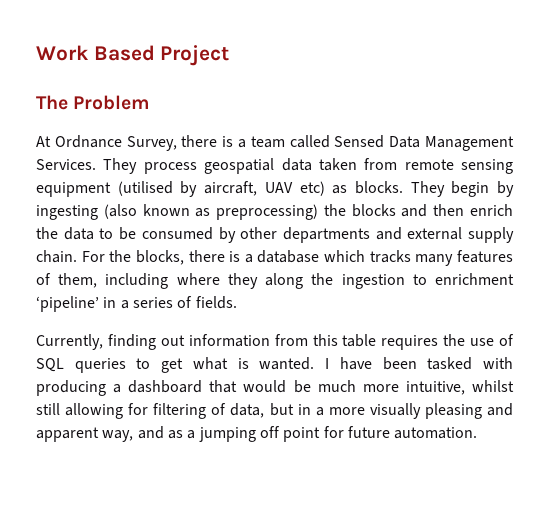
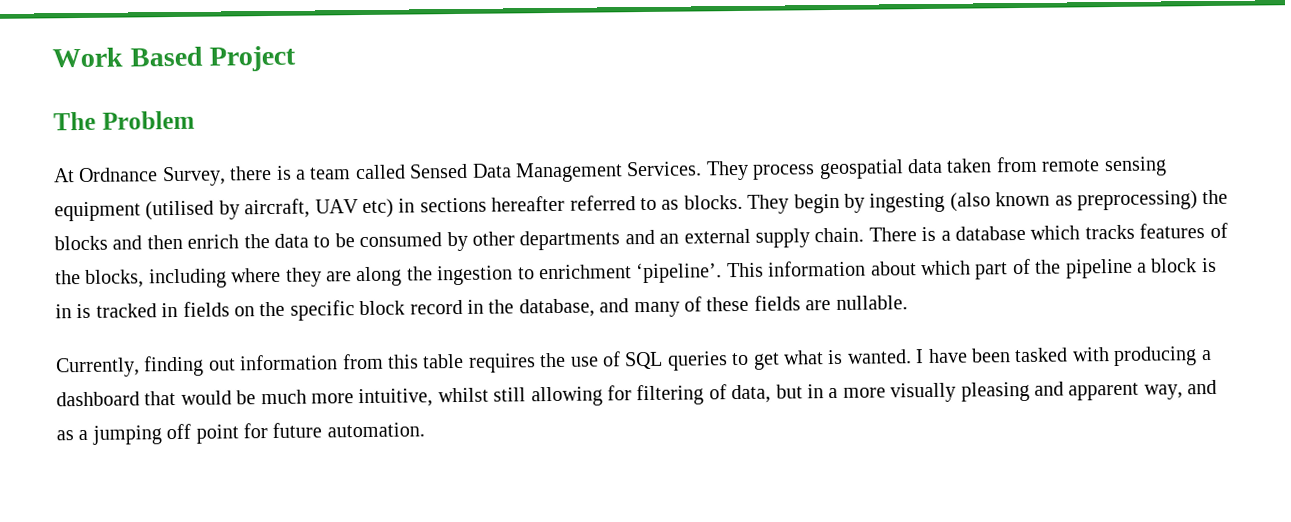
- They process geospatial data taken from remote sensing equipment (utilised by aircraft, UAV etc) as blocks.
+ They process geospatial data taken from remote sensing equipment (utilised by aircraft, UAV etc) in sections hereafter referred to as blocks.
- They begin by ingesting (also known as preprocessing) the blocks and then enrich the data to be consumed by other departments and external supply chain.
+ They begin by ingesting (also known as preprocessing) the blocks and then enrich the data to be consumed by other departments and an external supply chain.
- For the blocks, there is a database which tracks many features of them, including where they along the ingestion to enrichment ‘pipeline’ in a series of fields.
+ There is a database which tracks features of the blocks, including where they are along the ingestion to enrichment ‘pipeline’. This information about which part of the pipeline a block is in is tracked in fields on the specific block record in the database, and many of these fields are nullable.

